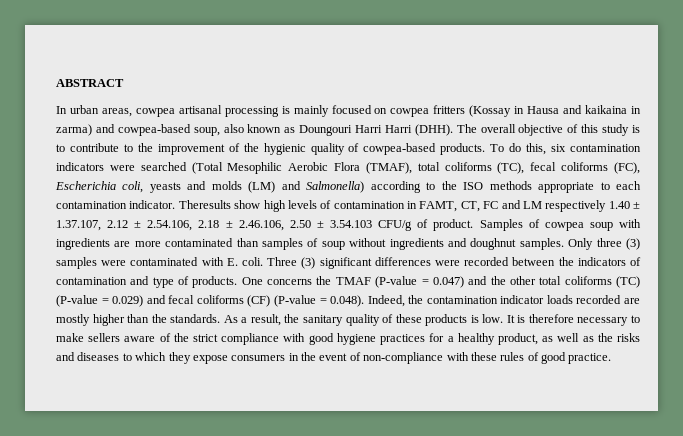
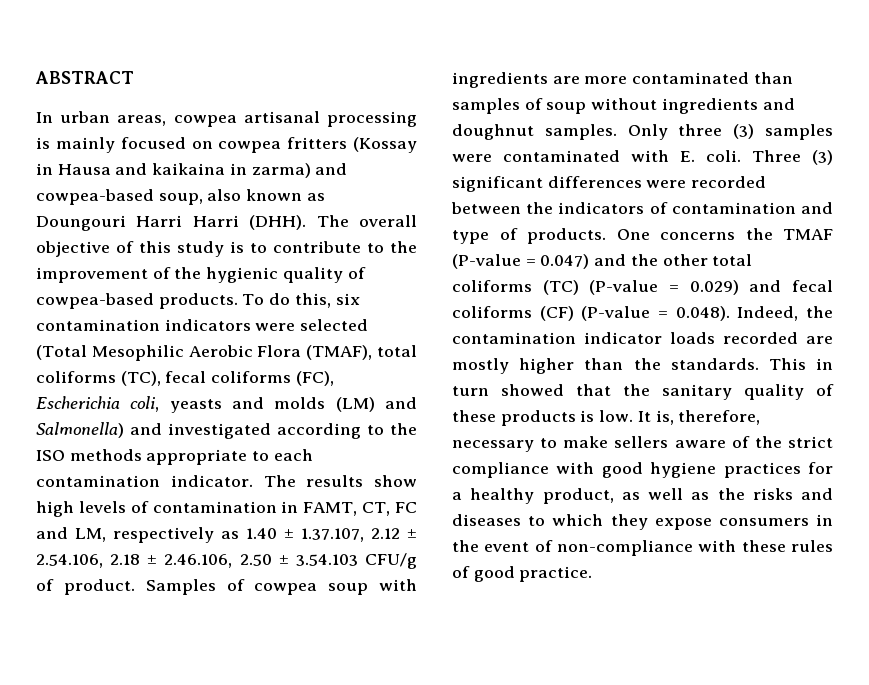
- To do this, six contamination indicators were searched (Total Mesophilic Aerobic Flora (TMAF), total coliforms (TC), fecal coliforms (FC), Escherichia coli, yeasts and molds (LM) and Salmonella) according to the ISO methods appropriate to each contamination indicator.
+ To do this, six contamination indicators were selected (Total Mesophilic Aerobic Flora (TMAF), total coliforms (TC), fecal coliforms (FC), Escherichia coli, yeasts and molds (LM) and Salmonella) and investigated according to the ISO methods appropriate to each contamination indicator.
- Theresults show high levels of contamination in FAMT, CT, FC and LM respectively 1.40 ± 1.37.107, 2.12 ± 2.54.106, 2.18 ± 2.46.106, 2.50 ± 3.54.103 CFU/g of product.
+ The results show high levels of contamination in FAMT, CT, FC and LM, respectively as 1.40 ± 1.37.107, 2.12 ± 2.54.106, 2.18 ± 2.46.106, 2.50 ± 3.54.103 CFU/g of product.
- As a result, the sanitary quality of these products is low.
+ This in turn showed that the sanitary quality of these products is low.
- It is therefore necessary to make sellers aware of the strict compliance with good hygiene practices for a healthy product, as well as the risks and diseases to which they expose consumers in the event of non-compliance with these rules of good practice.
+ It is, therefore, necessary to make sellers aware of the strict compliance with good hygiene practices for a healthy product, as well as the risks and diseases to which they expose consumers in the event of non-compliance with these rules of good practice.

